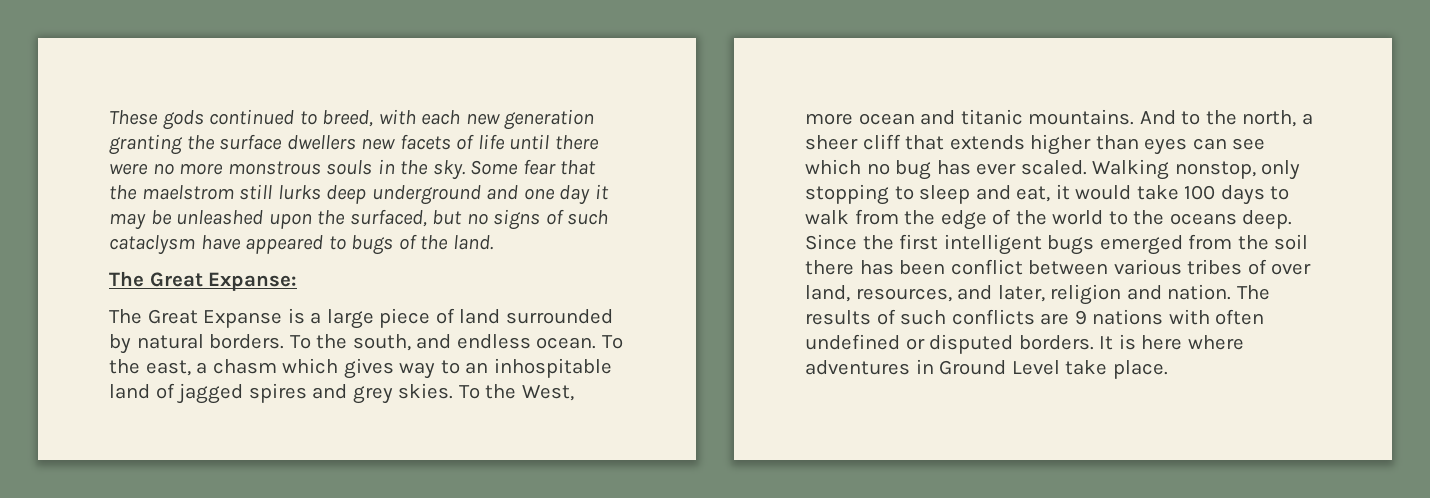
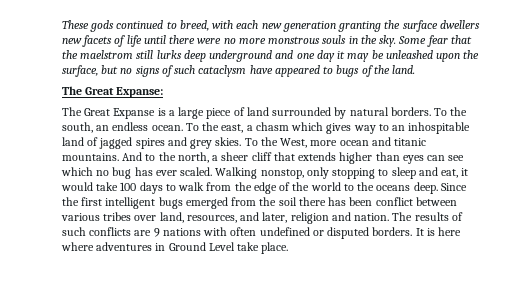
- Some fear that the maelstrom still lurks deep underground and one day it may be unleashed upon the surfaced, but no signs of such cataclysm have appeared to bugs of the land.
+ Some fear that the maelstrom still lurks deep underground and one day it may be unleashed upon the surface, but no signs of such cataclysm have appeared to bugs of the land.
- To the south, and endless ocean.
+ To the south, an endless ocean.
- Since the first intelligent bugs emerged from the soil there has been conflict between various tribes of over land, resources, and later, religion and nation.
+ Since the first intelligent bugs emerged from the soil there has been conflict between various tribes over land, resources, and later, religion and nation.

